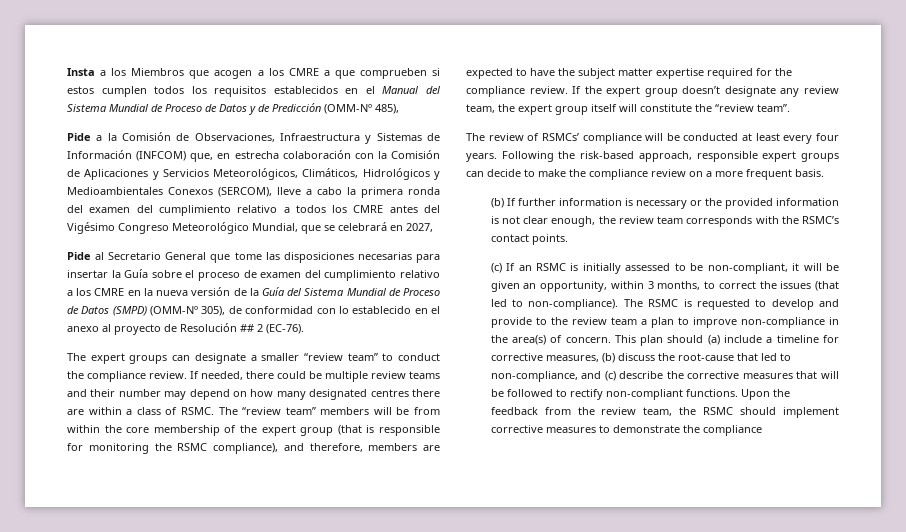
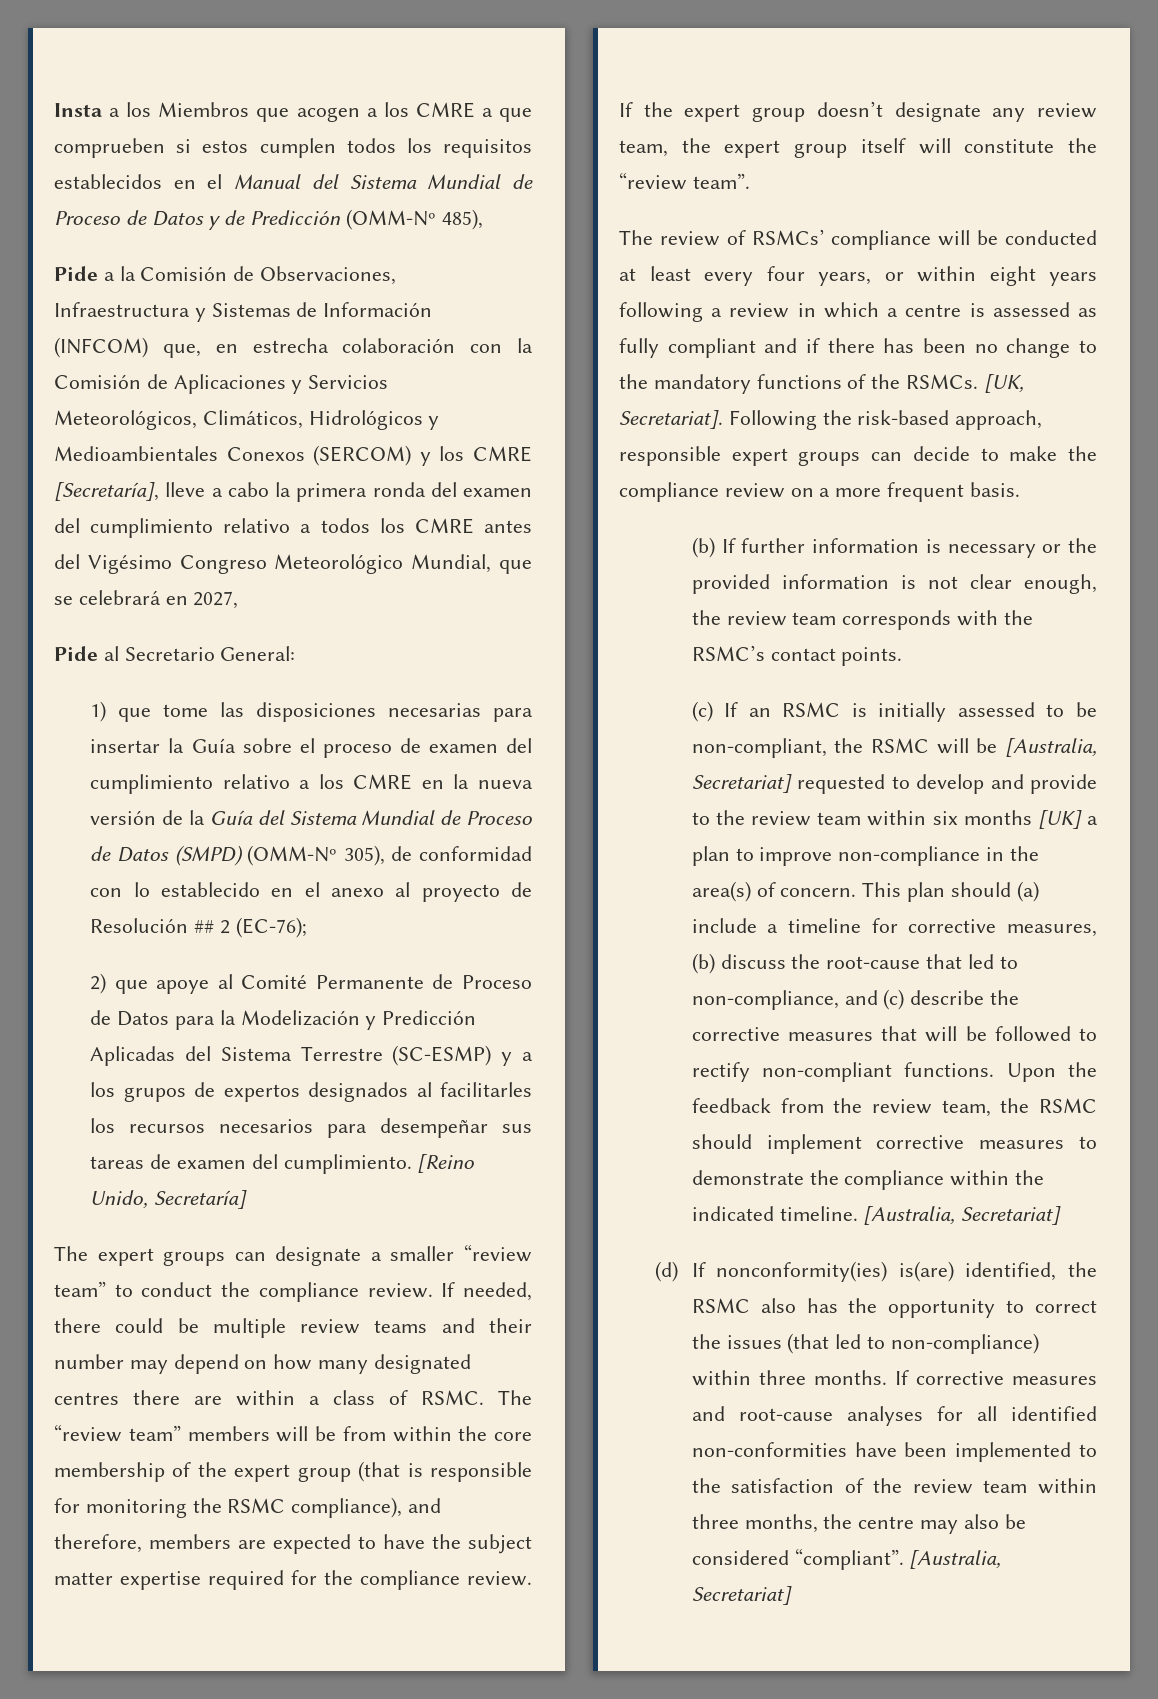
- Pide a la Comisión de Observaciones, Infraestructura y Sistemas de Información (INFCOM) que, en estrecha colaboración con la Comisión de Aplicaciones y Servicios Meteorológicos, Climáticos, Hidrológicos y Medioambientales Conexos (SERCOM), lleve a cabo la primera ronda del examen del cumplimiento relativo a todos los CMRE antes del Vigésimo Congreso Meteorológico Mundial, que se celebrará en 2027,
+ Pide a la Comisión de Observaciones, Infraestructura y Sistemas de Información (INFCOM) que, en estrecha colaboración con la Comisión de Aplicaciones y Servicios Meteorológicos, Climáticos, Hidrológicos y Medioambientales Conexos (SERCOM) y los CMRE [Secretaría], lleve a cabo la primera ronda del examen del cumplimiento relativo a todos los CMRE antes del Vigésimo Congreso Meteorológico Mundial, que se celebrará en 2027,
- Pide al Secretario General que tome las disposiciones necesarias para insertar la Guía sobre el proceso de examen del cumplimiento relativo a los CMRE en la nueva versión de la Guía del Sistema Mundial de Proceso de Datos (SMPD) (OMM-Nº 305), de conformidad con lo establecido en el anexo al proyecto de Resolución ## 2 (EC-76).
+ Pide al Secretario General:
+ 1) que tome las disposiciones necesarias para insertar la Guía sobre el proceso de examen del cumplimiento relativo a los CMRE en la nueva versión de la Guía del Sistema Mundial de Proceso de Datos (SMPD) (OMM-Nº 305), de conformidad con lo establecido en el anexo al proyecto de Resolución ## 2 (EC-76);
+ 2) que apoye al Comité Permanente de Proceso de Datos para la Modelización y Predicción Aplicadas del Sistema Terrestre (SC-ESMP) y a los grupos de expertos designados al facilitarles los recursos necesarios para desempeñar sus tareas de examen del cumplimiento. [Reino Unido, Secretaría]
- The review of RSMCs’ compliance will be conducted at least every four years.
+ The review of RSMCs’ compliance will be conducted at least every four years, or within eight years following a review in which a centre is assessed as fully compliant and if there has been no change to the mandatory functions of the RSMCs. [UK, Secretariat].
- (c) If an RSMC is initially assessed to be non-compliant, it will be given an opportunity, within 3 months, to correct the issues (that led to non-compliance). The RSMC is requested to develop and provide to the review team a plan to improve non-compliance in the area(s) of concern.
+ (c) If an RSMC is initially assessed to be non-compliant, the RSMC will be [Australia, Secretariat] requested to develop and provide to the review team within six months [UK] a plan to improve non-compliance in the area(s) of concern.
- Upon the feedback from the review team, the RSMC should implement corrective measures to demonstrate the compliance
+ Upon the feedback from the review team, the RSMC should implement corrective measures to demonstrate the compliance within the indicated timeline. [Australia, Secretariat]
+ (d) If nonconformity(ies) is(are) identified, the RSMC also has the opportunity to correct the issues (that led to non-compliance) within three months. If corrective measures and root-cause analyses for all identified non-conformities have been implemented to the satisfaction of the review team within three months, the centre may also be considered “compliant”. [Australia, Secretariat]

